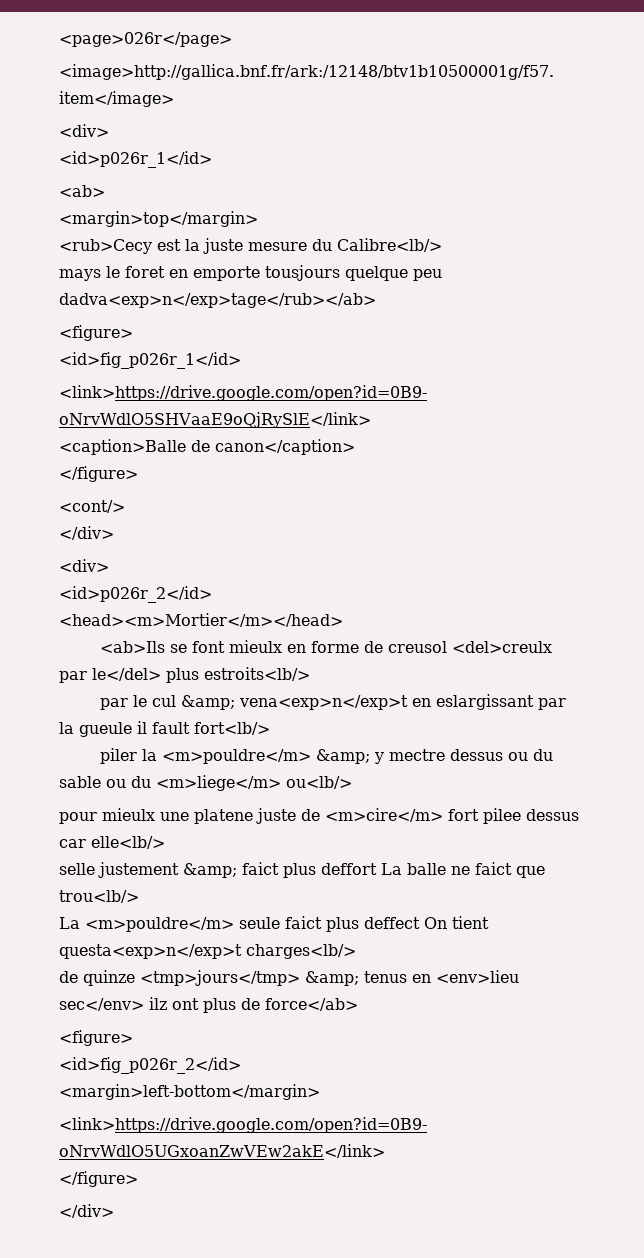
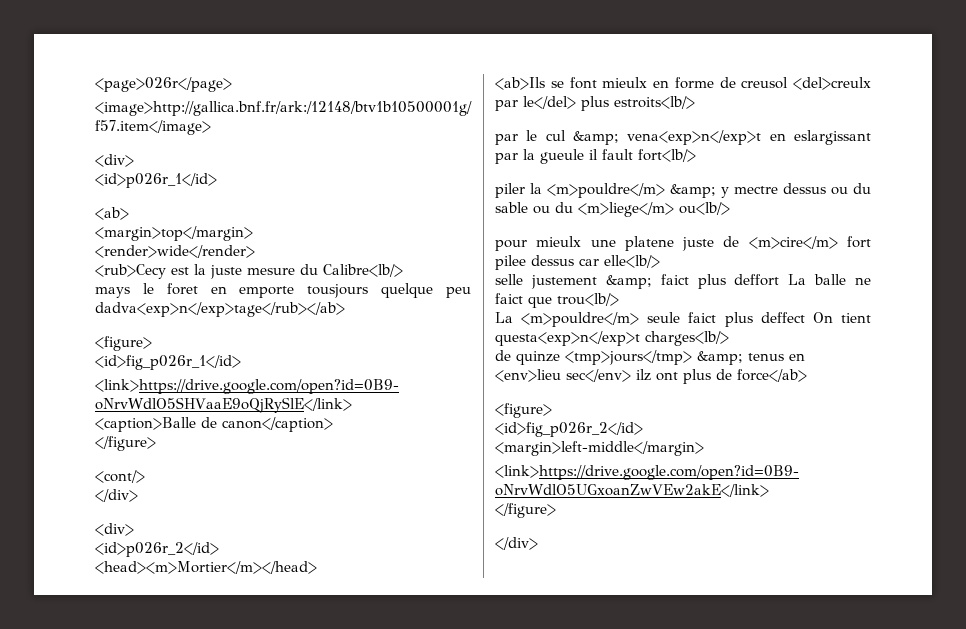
+ <render>wide</render>
- <margin>left-bottom</margin>
+ <margin>left-middle</margin>

